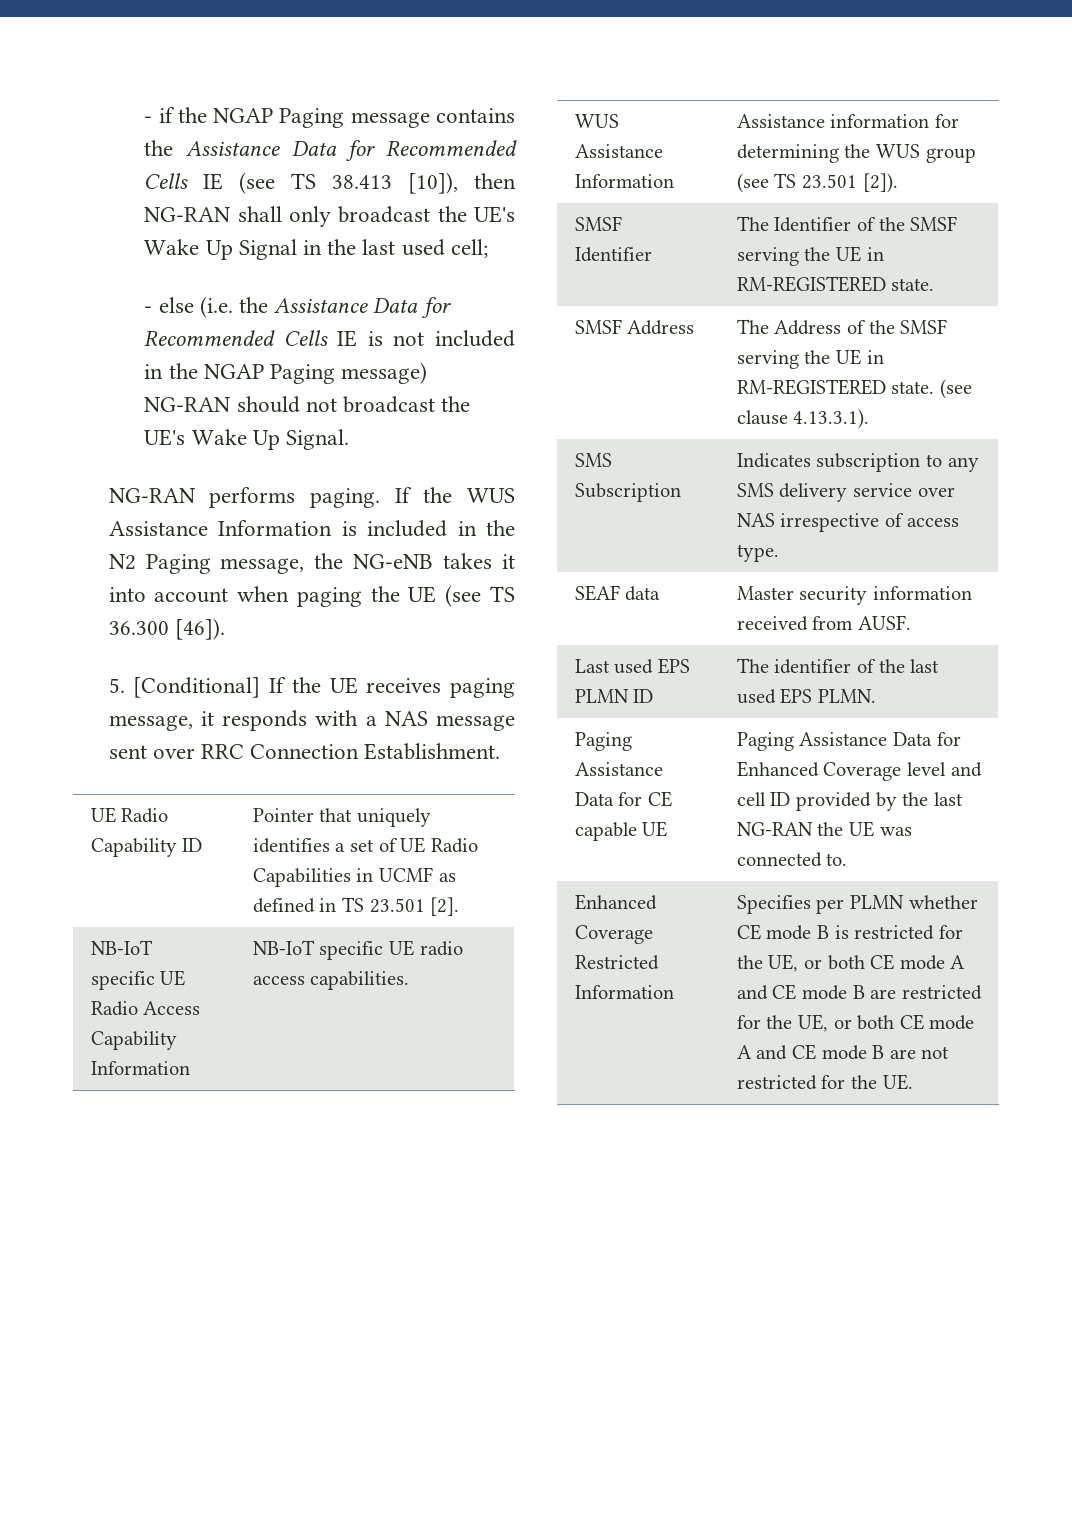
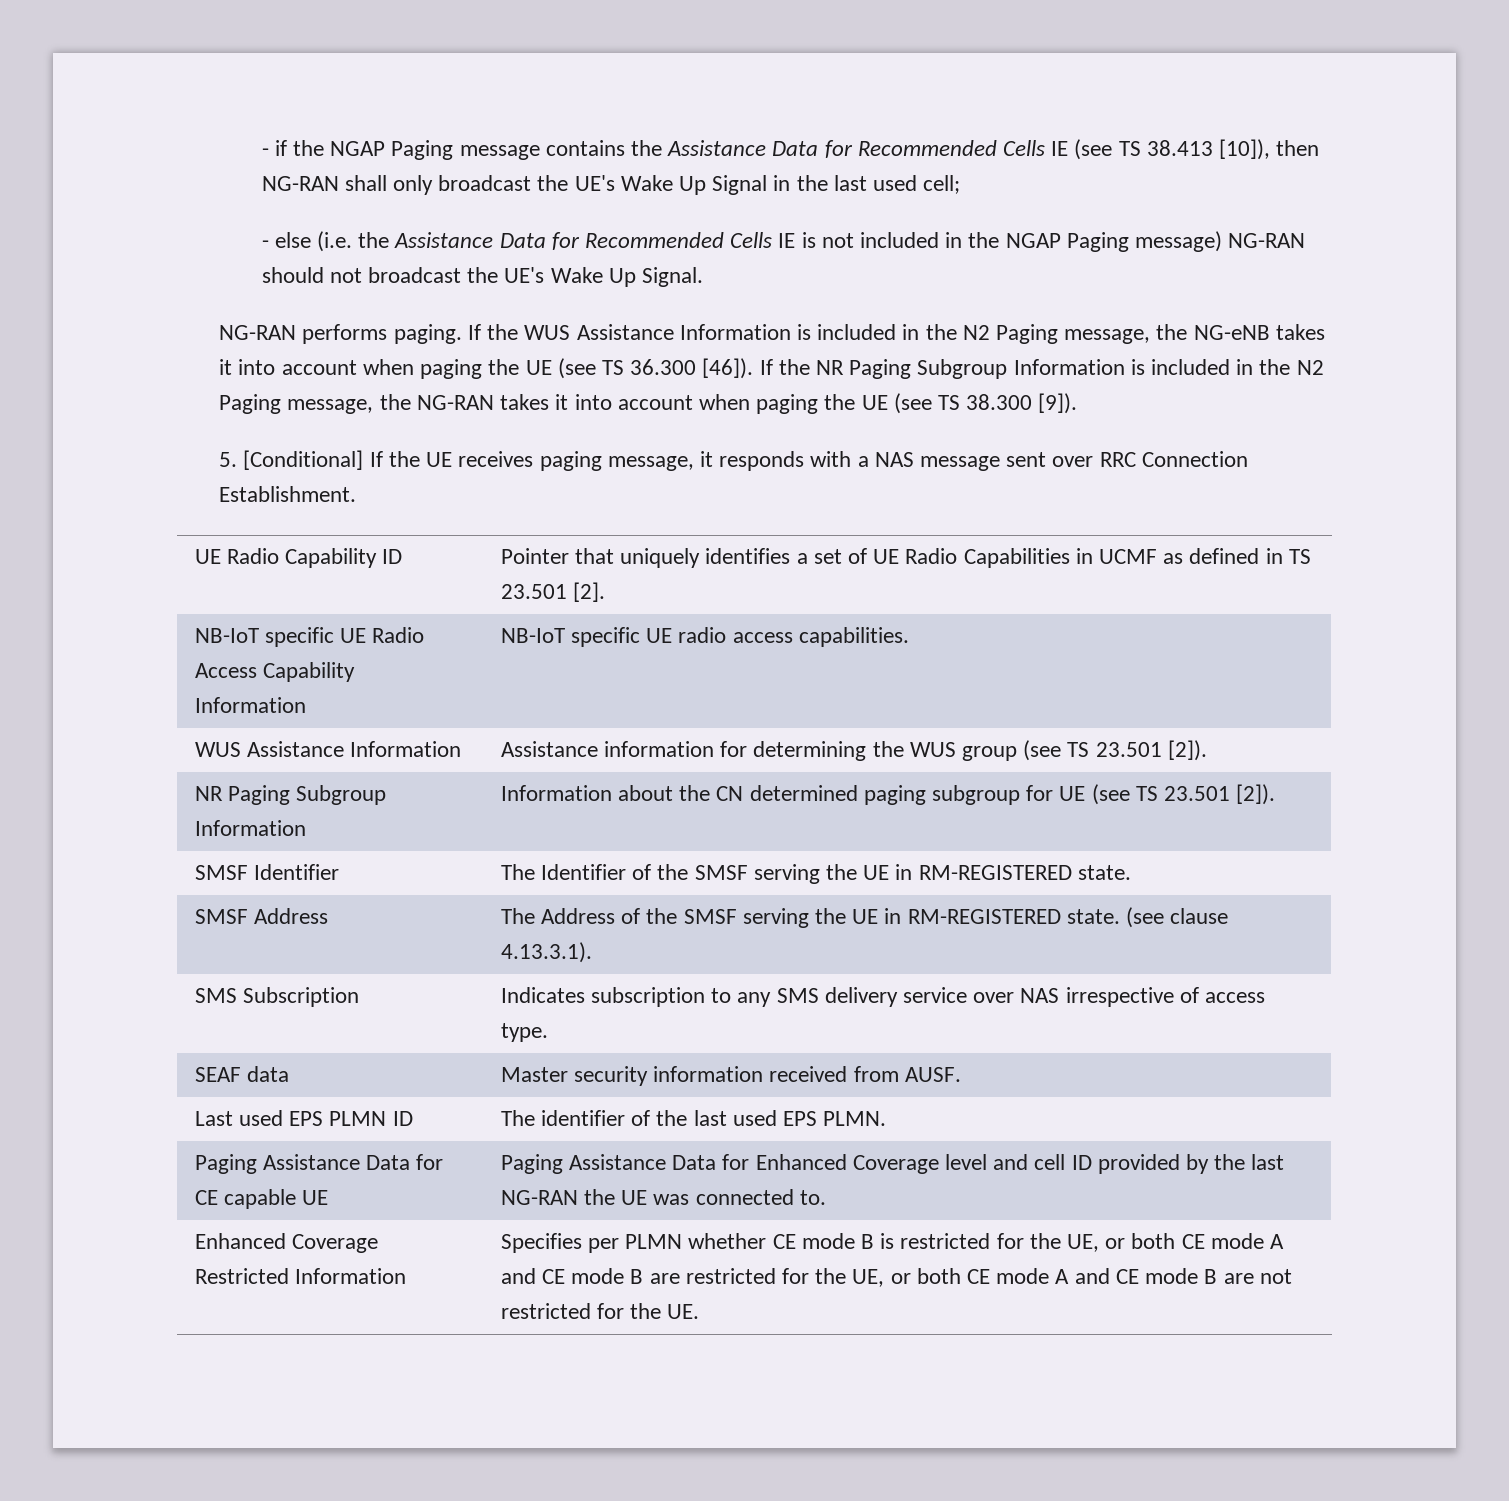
+ If the NR Paging Subgroup Information is included in the N2 Paging message, the NG-RAN takes it into account when paging the UE (see TS 38.300 [9]).
+ NR Paging Subgroup Information | Information about the CN determined paging subgroup for UE (see TS 23.501 [2]).

